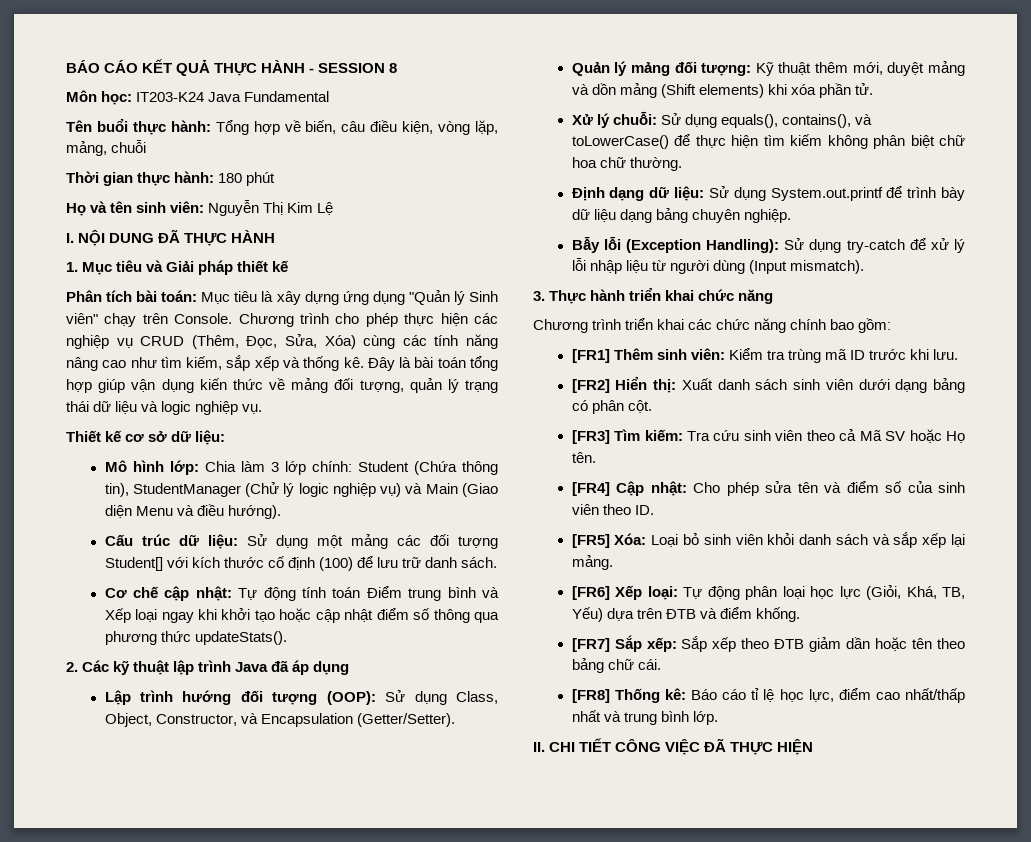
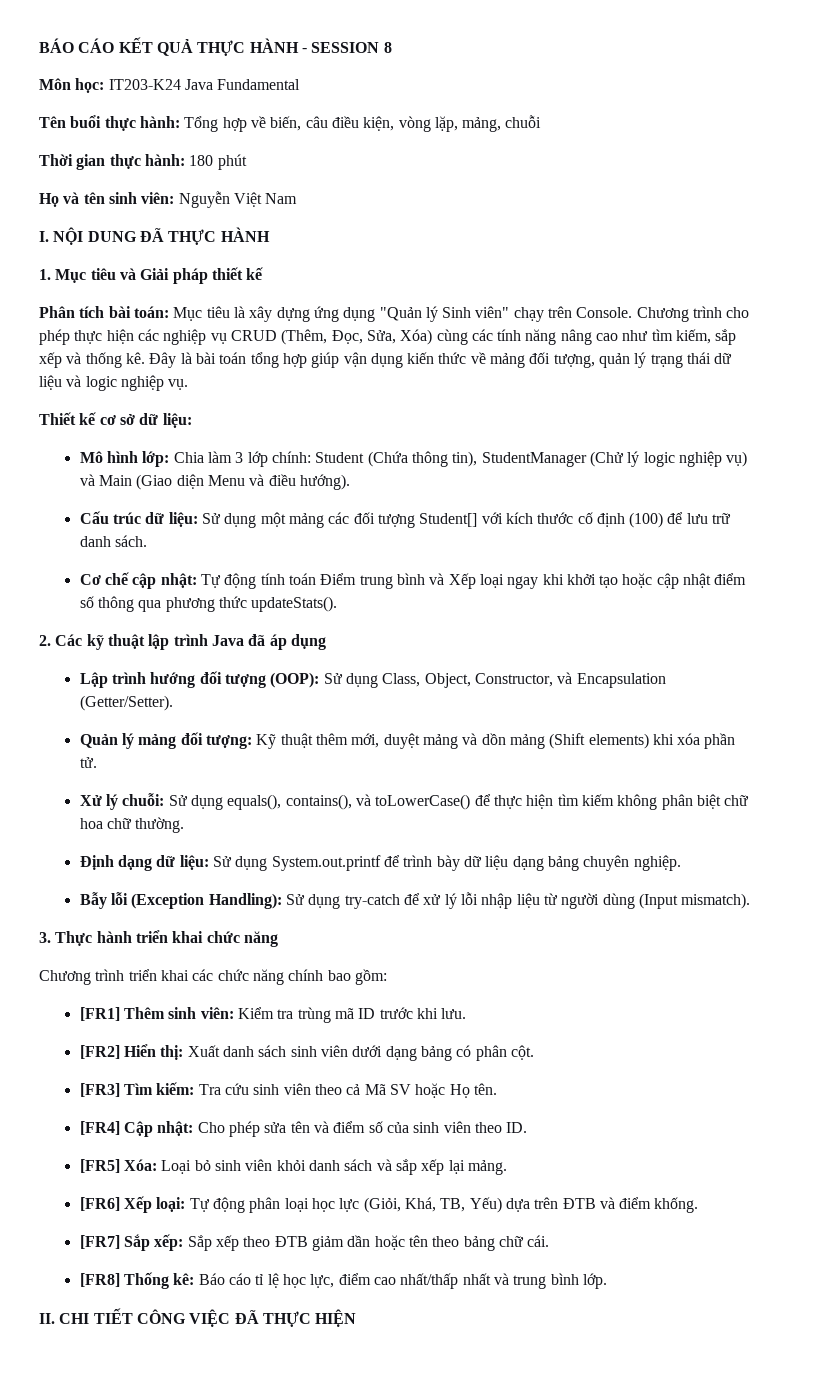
- Họ và tên sinh viên: Nguyễn Thị Kim Lệ
+ Họ và tên sinh viên: Nguyễn Việt Nam

